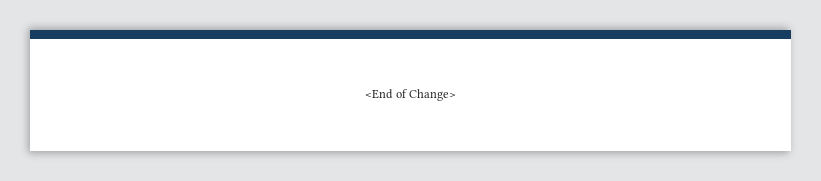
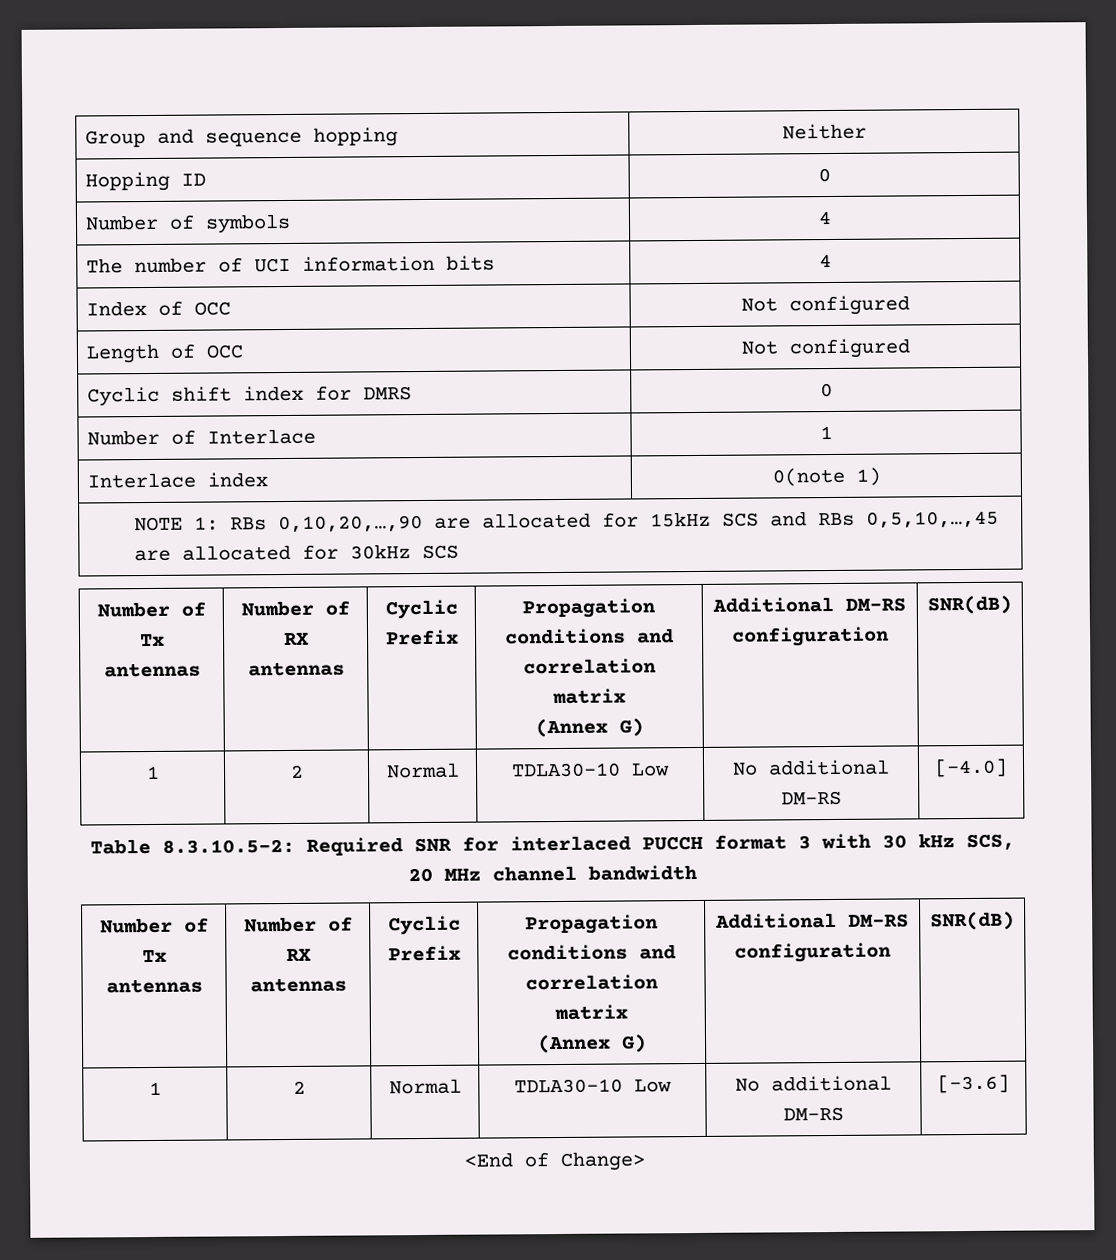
+ Group and sequence hopping | Neither
+ Hopping ID | 0
+ Number of symbols | 4
+ The number of UCI information bits | 4
+ Index of OCC | Not configured
+ Length of OCC | Not configured
+ Cyclic shift index for DMRS | 0
+ Number of Interlace | 1
+ Interlace index | 0(note 1)
+ NOTE 1: RBs 0,10,20,…,90 are allocated for 15kHz SCS and RBs 0,5,10,…,45 are allocated for 30kHz SCS
+ Number of Tx antennas | Number of RX antennas | Cyclic Prefix | Propagation conditions and correlation matrix
+ (Annex G) | Additional DM-RS configuration | SNR(dB)
+ 1 | 2 | Normal | TDLA30-10 Low | No additional DM-RS | [-4.0]
+ Table 8.3.10.5-2: Required SNR for interlaced PUCCH format 3 with 30 kHz SCS, 20 MHz channel bandwidth
+ Number of Tx antennas | Number of RX antennas | Cyclic Prefix | Propagation conditions and correlation matrix
+ (Annex G) | Additional DM-RS configuration | SNR(dB)
+ 1 | 2 | Normal | TDLA30-10 Low | No additional DM-RS | [-3.6]

